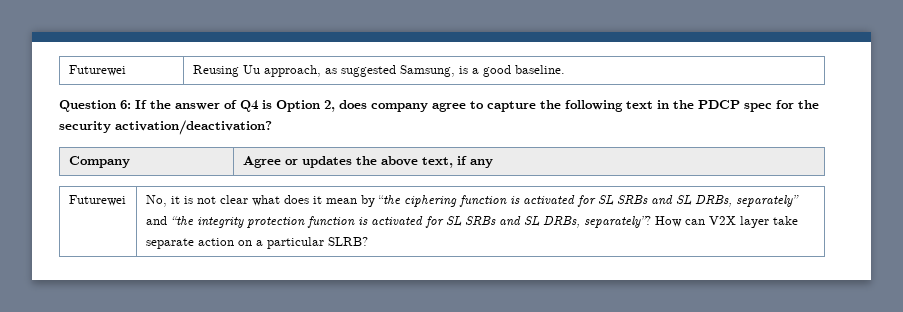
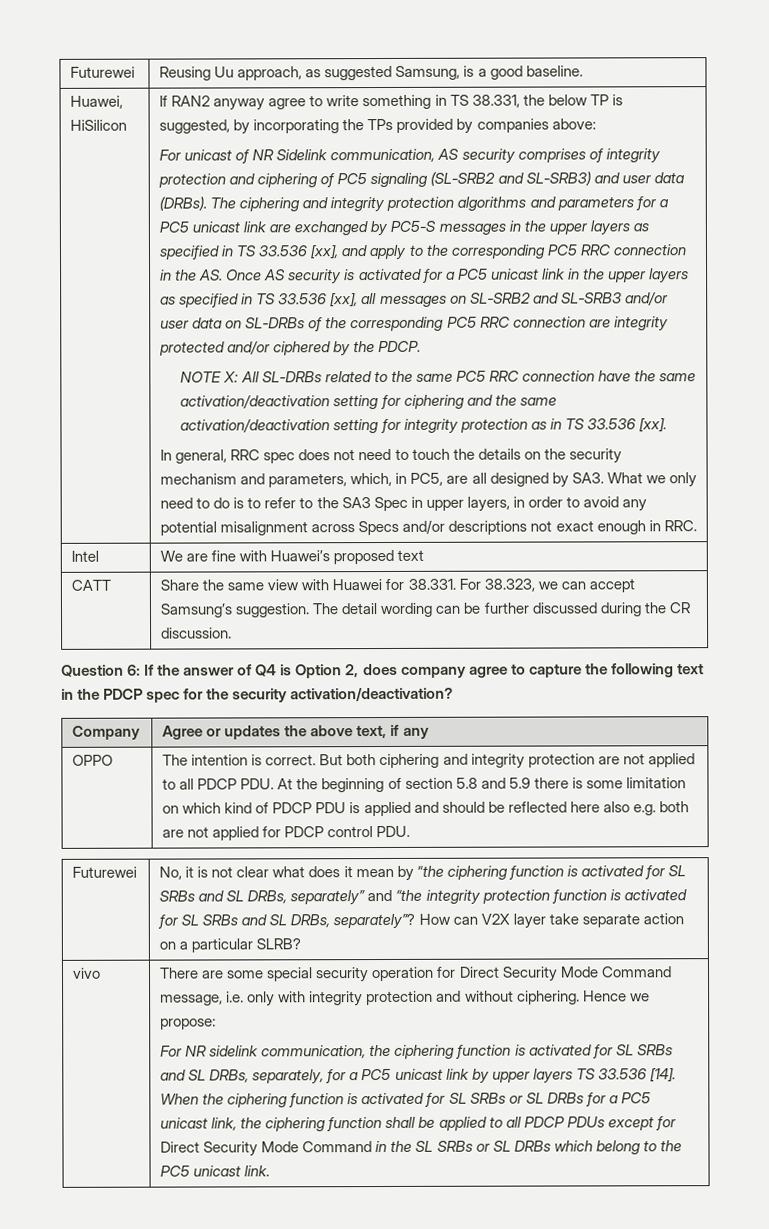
+ Huawei, HiSilicon | If RAN2 anyway agree to write something in TS 38.331, the below TP is suggested, by incorporating the TPs provided by companies above:
+ For unicast of NR Sidelink communication, AS security comprises of integrity protection and ciphering of PC5 signaling (SL-SRB2 and SL-SRB3) and user data (DRBs). The ciphering and integrity protection algorithms and parameters for a PC5 unicast link are exchanged by PC5-S messages in the upper layers as specified in TS 33.536 [xx], and apply to the corresponding PC5 RRC connection in the AS. Once AS security is activated for a PC5 unicast link in the upper layers as specified in TS 33.536 [xx], all messages on SL-SRB2 and SL-SRB3 and/or user data on SL-DRBs of the corresponding PC5 RRC connection are integrity protected and/or ciphered by the PDCP.
+ NOTE X: All SL-DRBs related to the same PC5 RRC connection have the same activation/deactivation setting for ciphering and the same activation/deactivation setting for integrity protection as in TS 33.536 [xx].
+ In general, RRC spec does not need to touch the details on the security mechanism and parameters, which, in PC5, are all designed by SA3. What we only need to do is to refer to the SA3 Spec in upper layers, in order to avoid any potential misalignment across Specs and/or descriptions not exact enough in RRC.
+ Intel | We are fine with Huawei’s proposed text
+ CATT | Share the same view with Huawei for 38.331. For 38.323, we can accept Samsung’s suggestion. The detail wording can be further discussed during the CR discussion.
+ OPPO | The intention is correct. But both ciphering and integrity protection are not applied to all PDCP PDU. At the beginning of section 5.8 and 5.9 there is some limitation on which kind of PDCP PDU is applied and should be reflected here also e.g. both are not applied for PDCP control PDU.
+ vivo | There are some special security operation for Direct Security Mode Command message, i.e. only with integrity protection and without ciphering. Hence we propose:
+ For NR sidelink communication, the ciphering function is activated for SL SRBs and SL DRBs, separately, for a PC5 unicast link by upper layers TS 33.536 [14]. When the ciphering function is activated for SL SRBs or SL DRBs for a PC5 unicast link, the ciphering function shall be applied to all PDCP PDUs except for Direct Security Mode Command in the SL SRBs or SL DRBs which belong to the PC5 unicast link.

